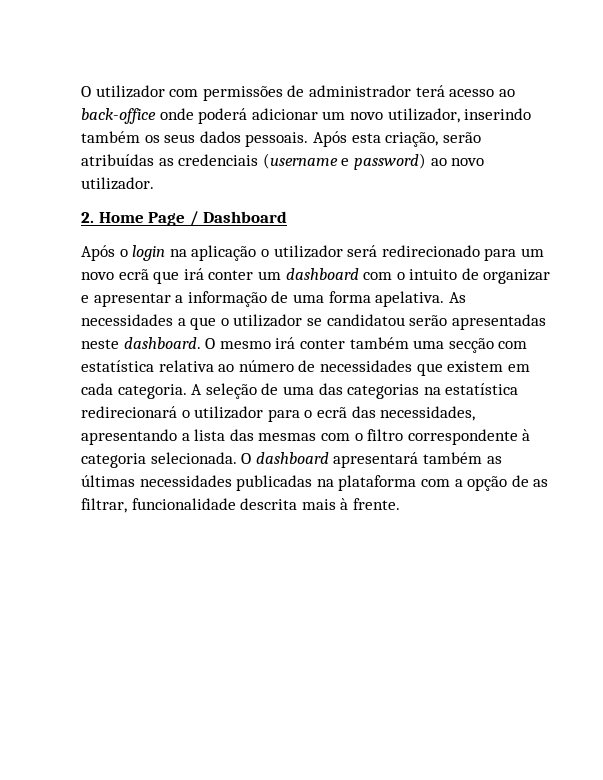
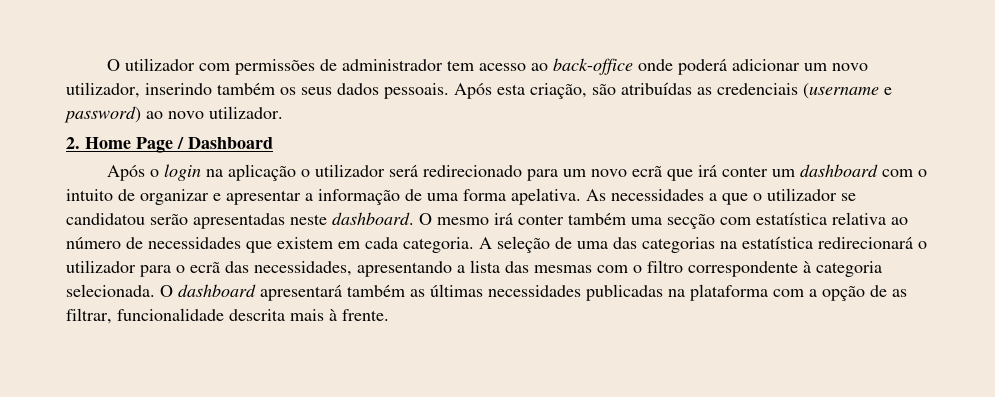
- O utilizador com permissões de administrador terá acesso ao back-office onde poderá adicionar um novo utilizador, inserindo também os seus dados pessoais.
+ O utilizador com permissões de administrador tem acesso ao back-office onde poderá adicionar um novo utilizador, inserindo também os seus dados pessoais.
- Após esta criação, serão atribuídas as credenciais (username e password) ao novo utilizador.
+ Após esta criação, são atribuídas as credenciais (username e password) ao novo utilizador.

